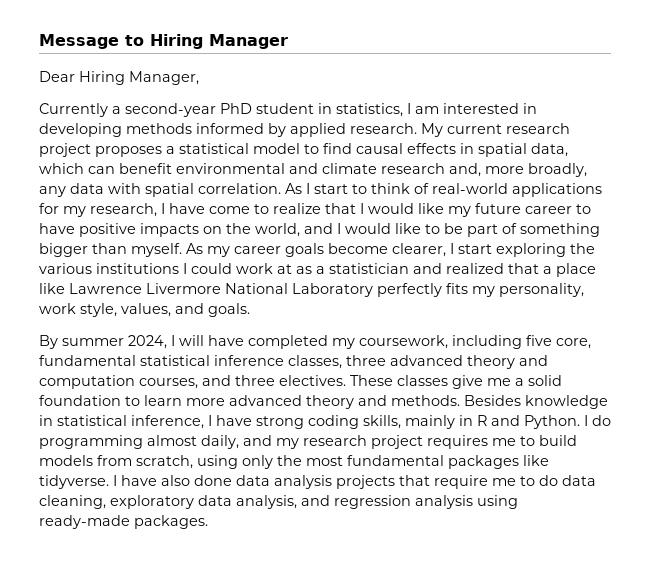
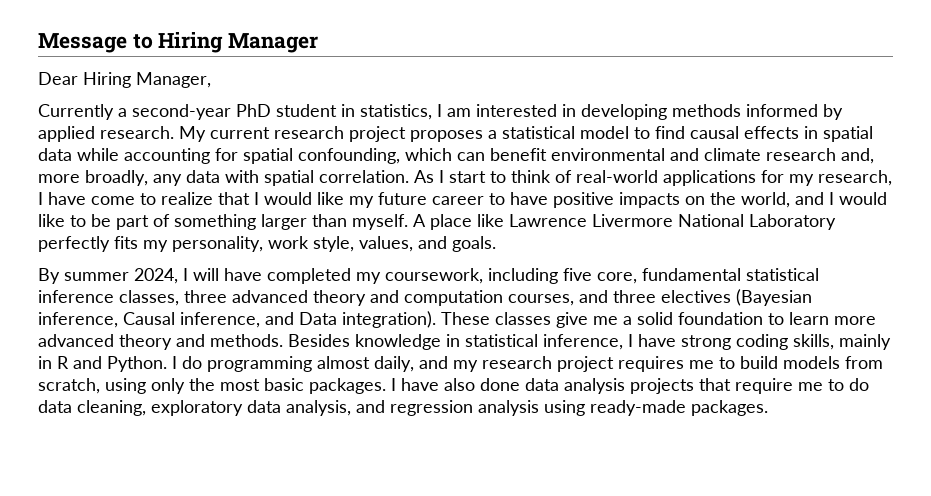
- My current research project proposes a statistical model to find causal effects in spatial data, which can benefit environmental and climate research and, more broadly, any data with spatial correlation.
+ My current research project proposes a statistical model to find causal effects in spatial data while accounting for spatial confounding, which can benefit environmental and climate research and, more broadly, any data with spatial correlation.
- As I start to think of real-world applications for my research, I have come to realize that I would like my future career to have positive impacts on the world, and I would like to be part of something bigger than myself.
+ As I start to think of real-world applications for my research, I have come to realize that I would like my future career to have positive impacts on the world, and I would like to be part of something larger than myself.
- As my career goals become clearer, I start exploring the various institutions I could work at as a statistician and realized that a place like Lawrence Livermore National Laboratory perfectly fits my personality, work style, values, and goals.
+ A place like Lawrence Livermore National Laboratory perfectly fits my personality, work style, values, and goals.
- By summer 2024, I will have completed my coursework, including five core, fundamental statistical inference classes, three advanced theory and computation courses, and three electives.
+ By summer 2024, I will have completed my coursework, including five core, fundamental statistical inference classes, three advanced theory and computation courses, and three electives (Bayesian inference, Causal inference, and Data integration).
- I do programming almost daily, and my research project requires me to build models from scratch, using only the most fundamental packages like tidyverse.
+ I do programming almost daily, and my research project requires me to build models from scratch, using only the most basic packages.

